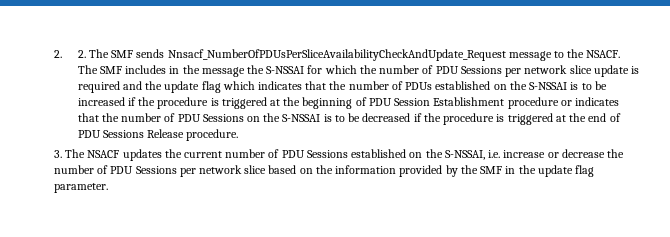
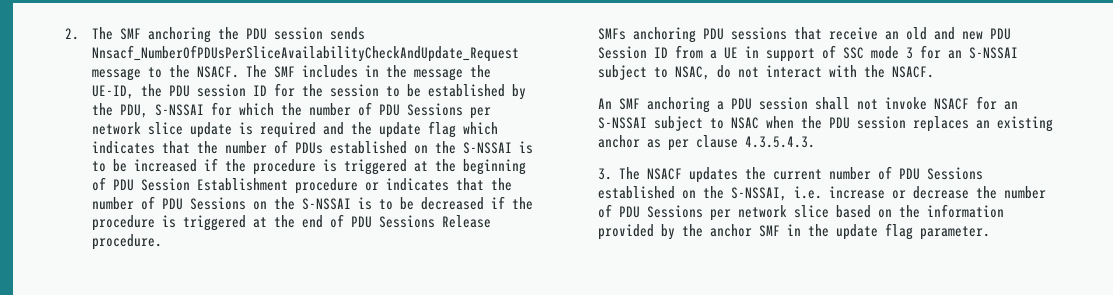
- 2. 2. The SMF sends Nnsacf_NumberOfPDUsPerSliceAvailabilityCheckAndUpdate_Request message to the NSACF.
+ 2. The SMF anchoring the PDU session sends Nnsacf_NumberOfPDUsPerSliceAvailabilityCheckAndUpdate_Request message to the NSACF.
- The SMF includes in the message the S-NSSAI for which the number of PDU Sessions per network slice update is required and the update flag which indicates that the number of PDUs established on the S-NSSAI is to be increased if the procedure is triggered at the beginning of PDU Session Establishment procedure or indicates that the number of PDU Sessions on the S-NSSAI is to be decreased if the procedure is triggered at the end of PDU Sessions Release procedure.
+ The SMF includes in the message the UE-ID, the PDU session ID for the session to be established by the PDU, S-NSSAI for which the number of PDU Sessions per network slice update is required and the update flag which indicates that the number of PDUs established on the S-NSSAI is to be increased if the procedure is triggered at the beginning of PDU Session Establishment procedure or indicates that the number of PDU Sessions on the S-NSSAI is to be decreased if the procedure is triggered at the end of PDU Sessions Release procedure.
+ SMFs anchoring PDU sessions that receive an old and new PDU Session ID from a UE in support of SSC mode 3 for an S-NSSAI subject to NSAC, do not interact with the NSACF.
+ An SMF anchoring a PDU session shall not invoke NSACF for an S-NSSAI subject to NSAC when the PDU session replaces an existing anchor as per clause 4.3.5.4.3.
- 3. The NSACF updates the current number of PDU Sessions established on the S-NSSAI, i.e. increase or decrease the number of PDU Sessions per network slice based on the information provided by the SMF in the update flag parameter.
+ 3. The NSACF updates the current number of PDU Sessions established on the S-NSSAI, i.e. increase or decrease the number of PDU Sessions per network slice based on the information provided by the anchor SMF in the update flag parameter.

